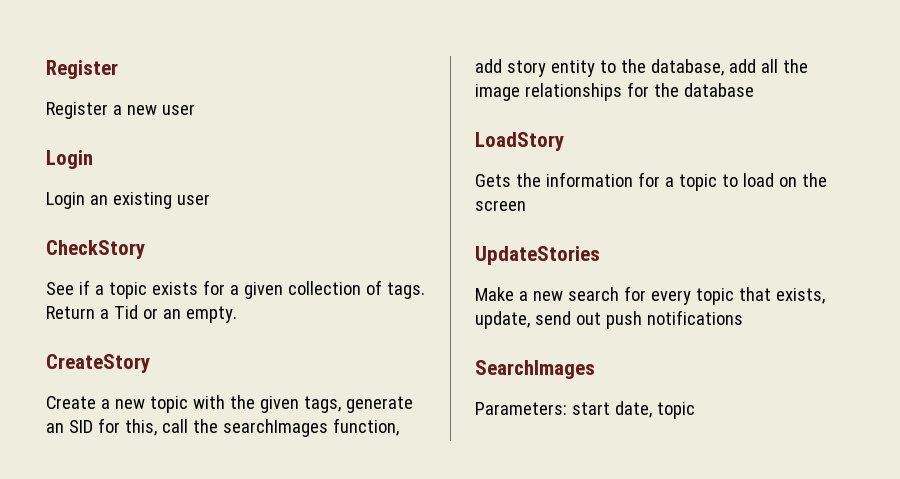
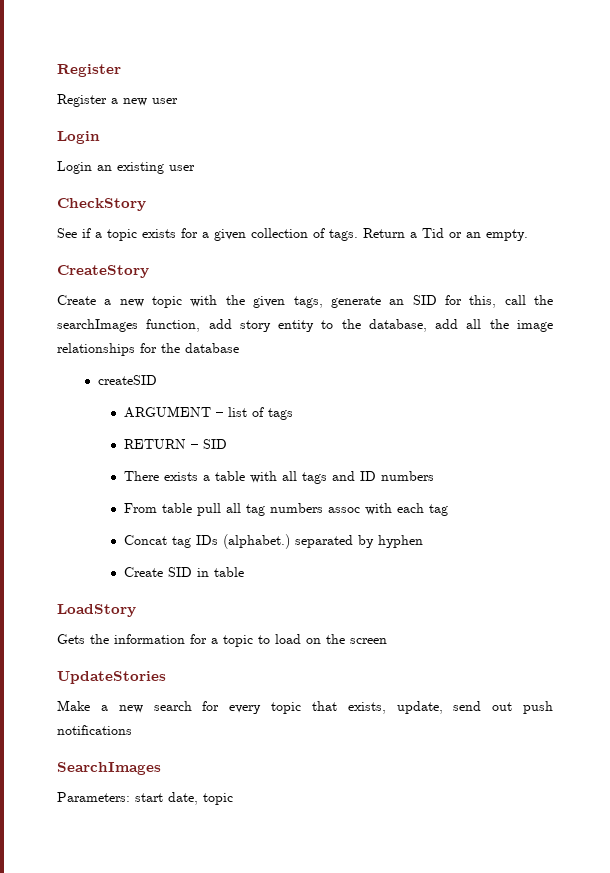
+ createSID
+ ARGUMENT – list of tags
+ RETURN – SID
+ There exists a table with all tags and ID numbers
+ From table pull all tag numbers assoc with each tag
+ Concat tag IDs (alphabet.) separated by hyphen
+ Create SID in table

